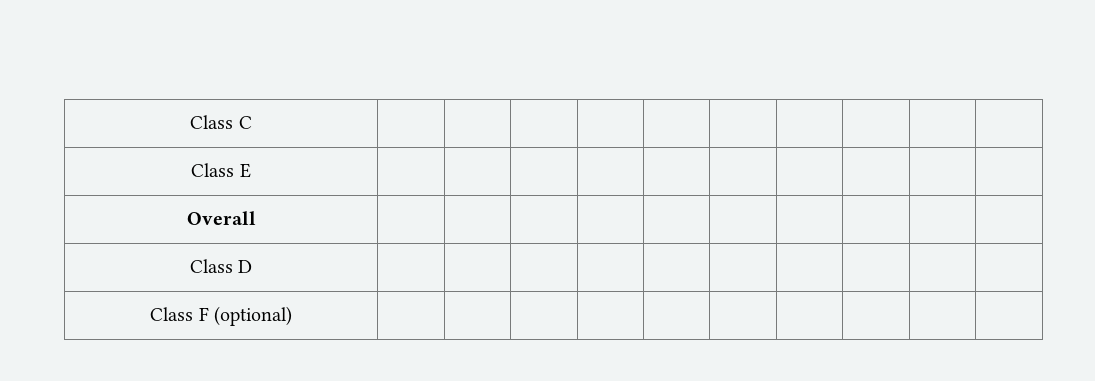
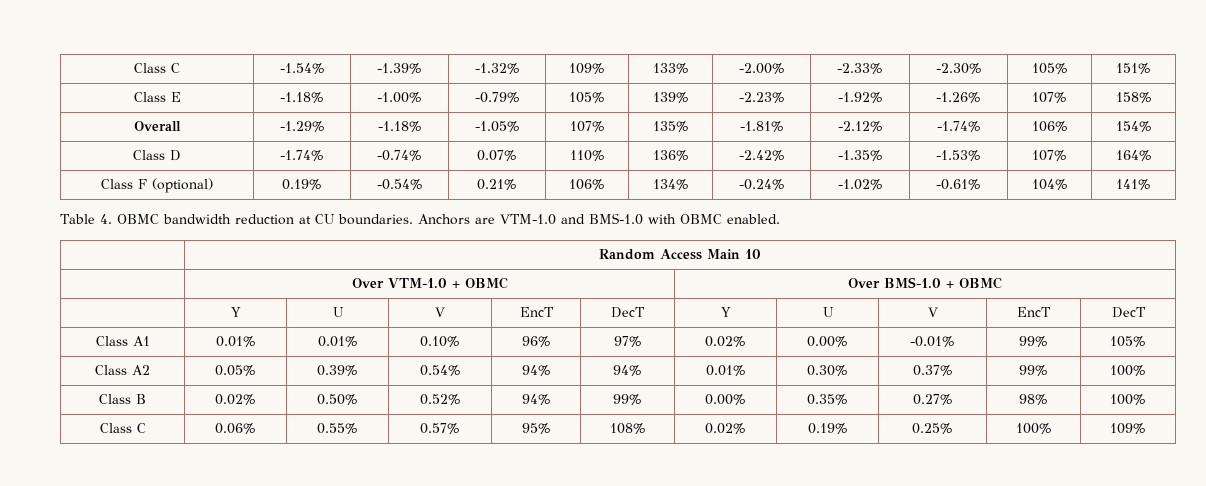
- Class C | | | | | | | | | |
- Class E | | | | | | | | | |
- Overall | | | | | | | | | |
- Class D | | | | | | | | | |
- Class F (optional) | | | | | | | | | |
+ Class C | -1.54% | -1.39% | -1.32% | 109% | 133% | -2.00% | -2.33% | -2.30% | 105% | 151%
+ Class E | -1.18% | -1.00% | -0.79% | 105% | 139% | -2.23% | -1.92% | -1.26% | 107% | 158%
+ Overall | -1.29% | -1.18% | -1.05% | 107% | 135% | -1.81% | -2.12% | -1.74% | 106% | 154%
+ Class D | -1.74% | -0.74% | 0.07% | 110% | 136% | -2.42% | -1.35% | -1.53% | 107% | 164%
+ Class F (optional) | 0.19% | -0.54% | 0.21% | 106% | 134% | -0.24% | -1.02% | -0.61% | 104% | 141%
+ Table 4. OBMC bandwidth reduction at CU boundaries. Anchors are VTM-1.0 and BMS-1.0 with OBMC enabled.
+ | Random Access Main 10
+ | Over VTM-1.0 + OBMC | Over BMS-1.0 + OBMC
+ | Y | U | V | EncT | DecT | Y | U | V | EncT | DecT
+ Class A1 | 0.01% | 0.01% | 0.10% | 96% | 97% | 0.02% | 0.00% | -0.01% | 99% | 105%
+ Class A2 | 0.05% | 0.39% | 0.54% | 94% | 94% | 0.01% | 0.30% | 0.37% | 99% | 100%
+ Class B | 0.02% | 0.50% | 0.52% | 94% | 99% | 0.00% | 0.35% | 0.27% | 98% | 100%
+ Class C | 0.06% | 0.55% | 0.57% | 95% | 108% | 0.02% | 0.19% | 0.25% | 100% | 109%

